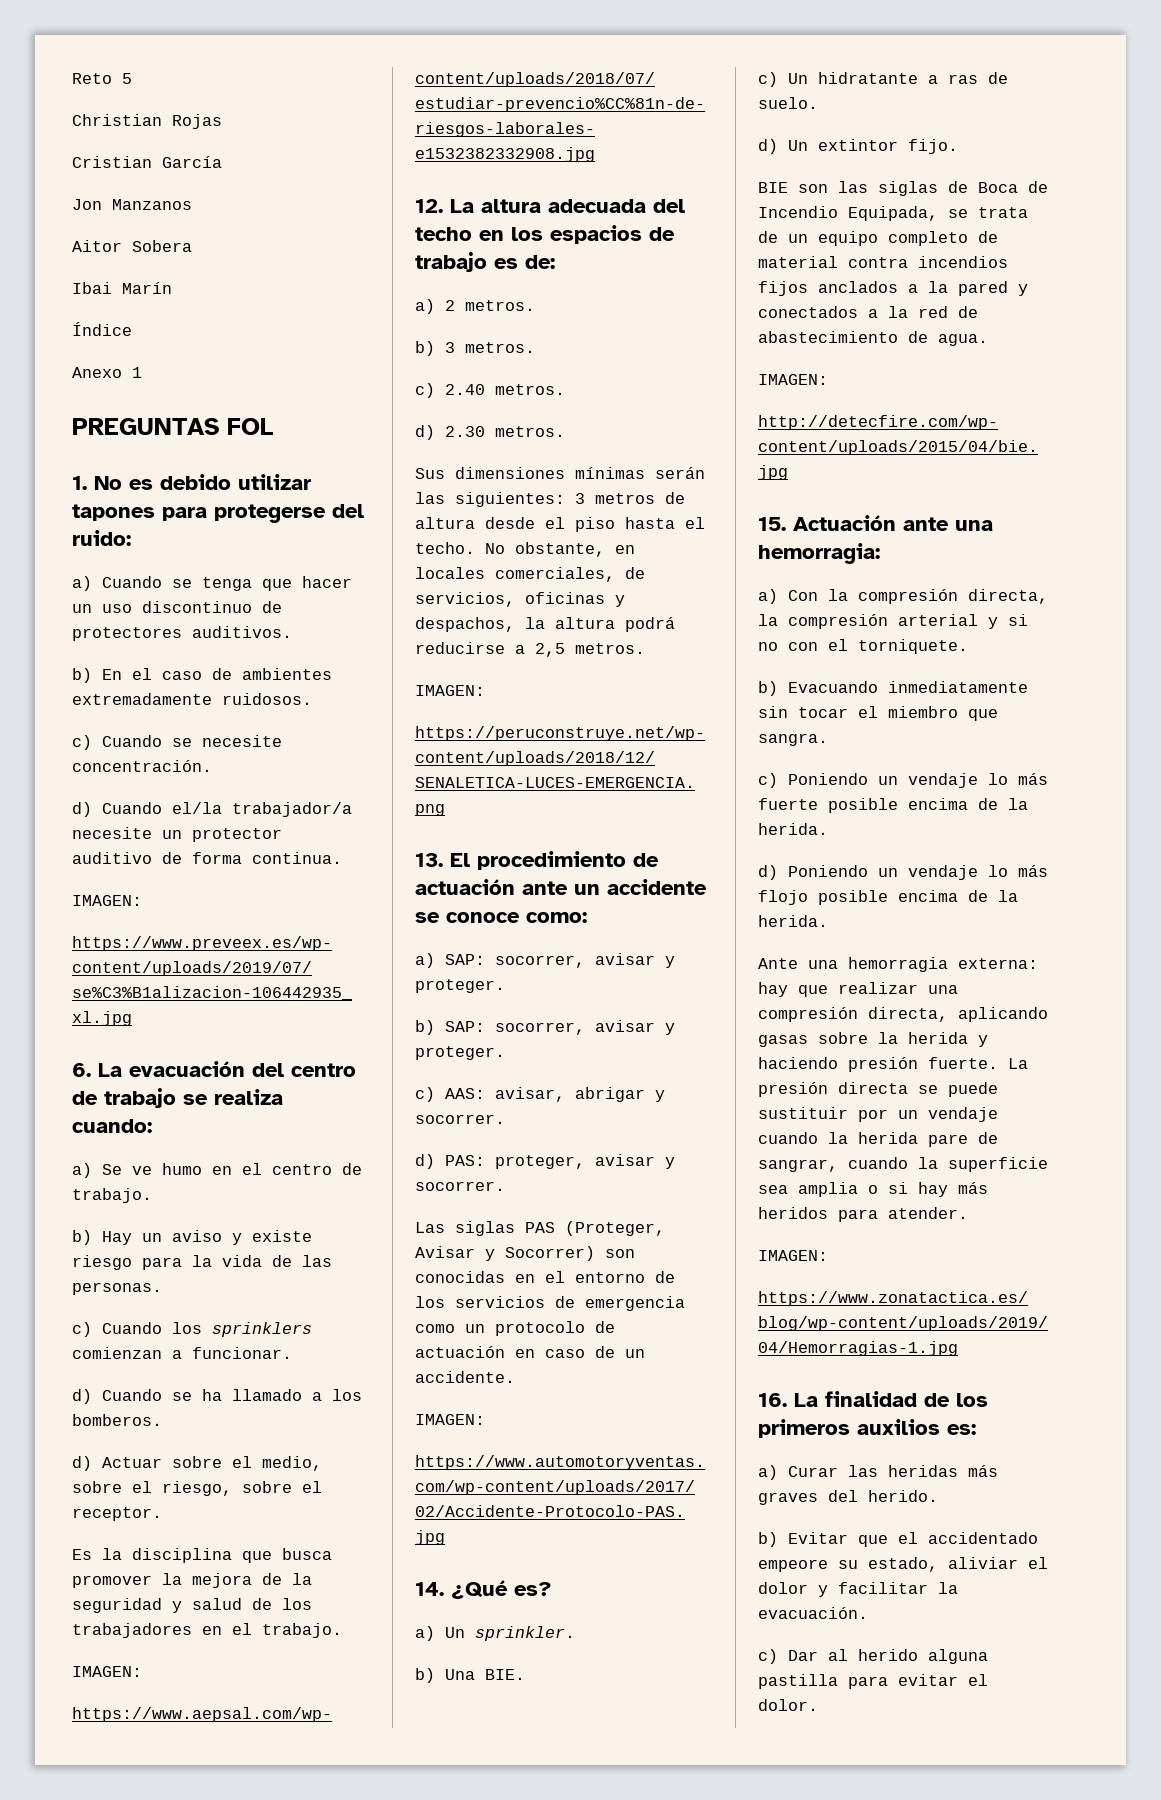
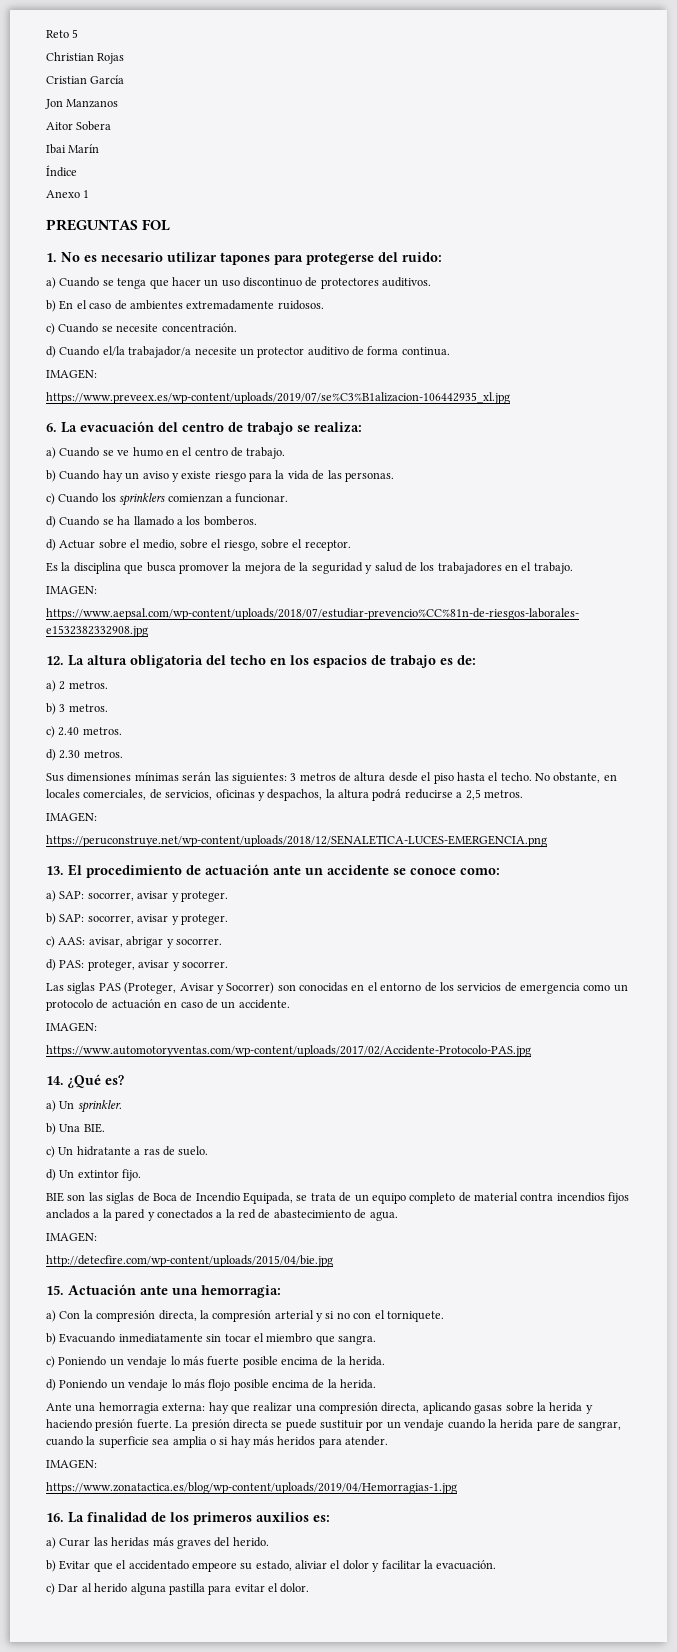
- 1. No es debido utilizar tapones para protegerse del ruido:
+ 1. No es necesario utilizar tapones para protegerse del ruido:
- 6. La evacuación del centro de trabajo se realiza cuando:
- a) Se ve humo en el centro de trabajo.
+ 6. La evacuación del centro de trabajo se realiza:
+ a) Cuando se ve humo en el centro de trabajo.
- b) Hay un aviso y existe riesgo para la vida de las personas.
+ b) Cuando hay un aviso y existe riesgo para la vida de las personas.
- 12. La altura adecuada del techo en los espacios de trabajo es de:
+ 12. La altura obligatoria del techo en los espacios de trabajo es de:

